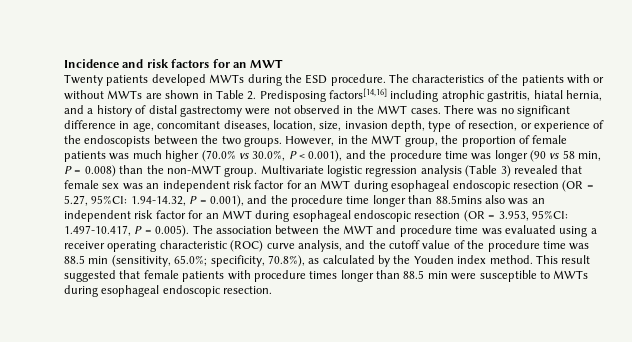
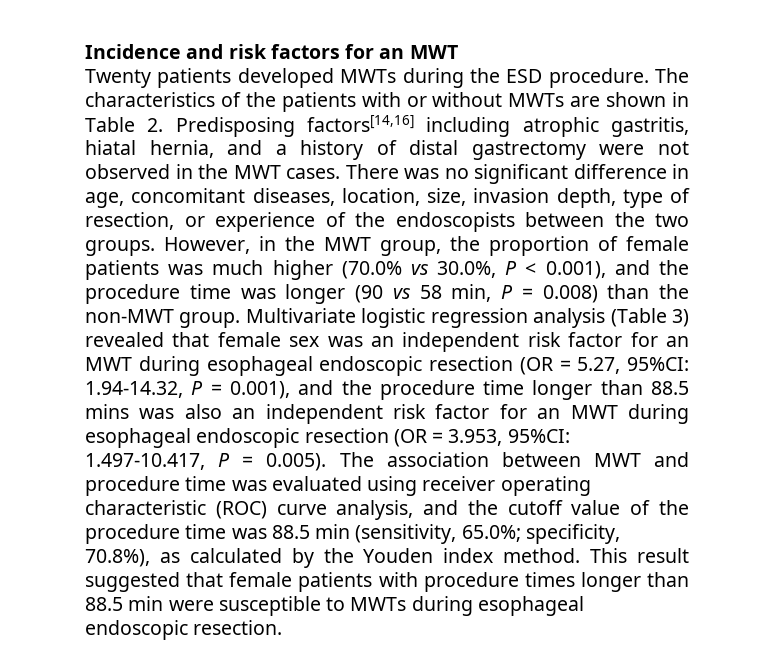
- 1.94-14.32, P = 0.001), and the procedure time longer than 88.5mins also was an independent risk factor for an MWT during esophageal endoscopic resection (OR = 3.953, 95%CI:
+ 1.94-14.32, P = 0.001), and the procedure time longer than 88.5 mins was also an independent risk factor for an MWT during esophageal endoscopic resection (OR = 3.953, 95%CI:
- 1.497-10.417, P = 0.005). The association between the MWT and procedure time was evaluated using a receiver operating characteristic (ROC) curve analysis, and the cutoff value of the procedure time was 88.5 min (sensitivity, 65.0%;
+ 1.497-10.417, P = 0.005). The association between MWT and procedure time was evaluated using receiver operating characteristic (ROC) curve analysis, and the cutoff value of the procedure time was 88.5 min (sensitivity, 65.0%;

